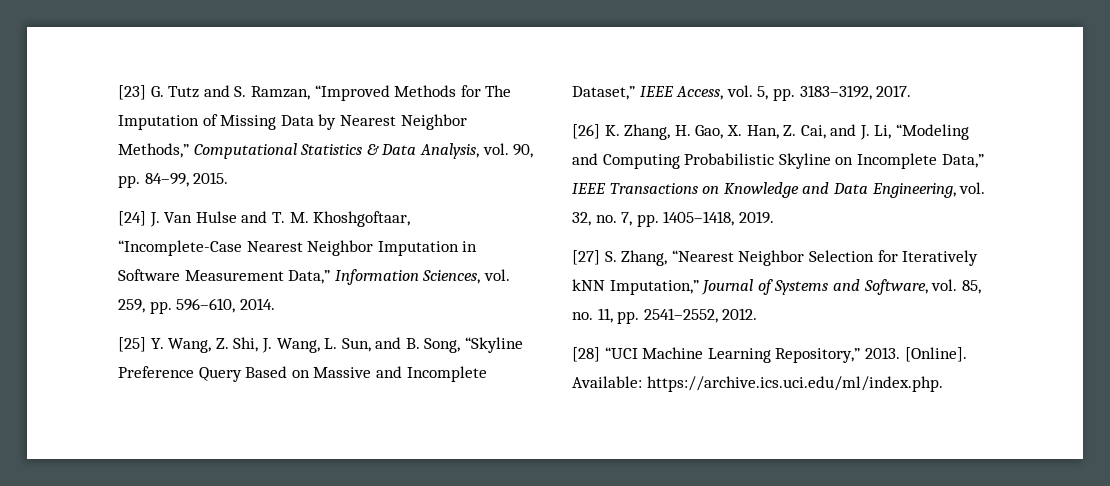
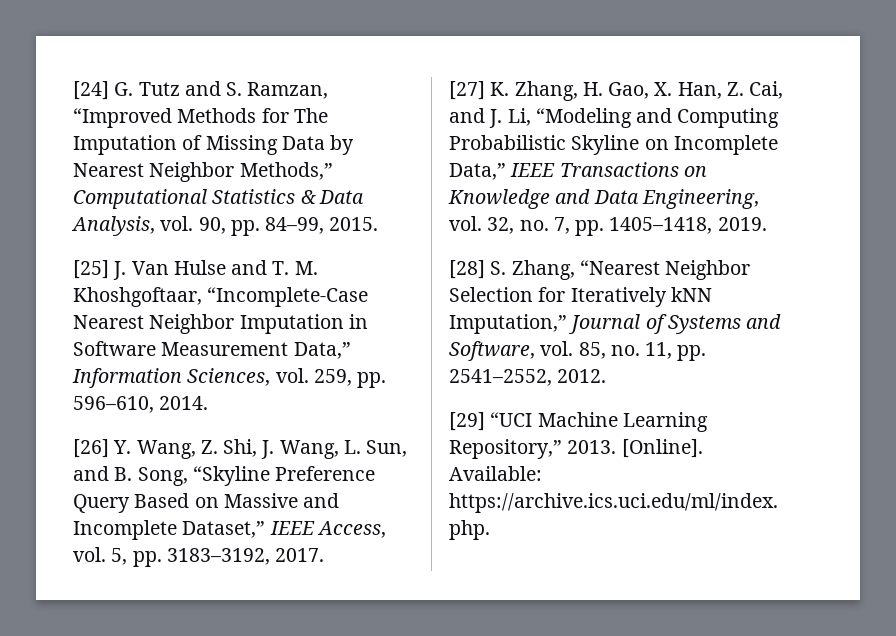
- [23] G. Tutz and S. Ramzan, “Improved Methods for The Imputation of Missing Data by Nearest Neighbor Methods,” Computational Statistics & Data Analysis, vol. 90, pp. 84–99, 2015.
+ [24] G. Tutz and S. Ramzan, “Improved Methods for The Imputation of Missing Data by Nearest Neighbor Methods,” Computational Statistics & Data Analysis, vol. 90, pp. 84–99, 2015.
- [24] J. Van Hulse and T. M. Khoshgoftaar, “Incomplete-Case Nearest Neighbor Imputation in Software Measurement Data,” Information Sciences, vol. 259, pp. 596–610, 2014.
+ [25] J. Van Hulse and T. M. Khoshgoftaar, “Incomplete-Case Nearest Neighbor Imputation in Software Measurement Data,” Information Sciences, vol. 259, pp. 596–610, 2014.
- [25] Y. Wang, Z. Shi, J. Wang, L. Sun, and B. Song, “Skyline Preference Query Based on Massive and Incomplete Dataset,” IEEE Access, vol. 5, pp. 3183–3192, 2017.
+ [26] Y. Wang, Z. Shi, J. Wang, L. Sun, and B. Song, “Skyline Preference Query Based on Massive and Incomplete Dataset,” IEEE Access, vol. 5, pp. 3183–3192, 2017.
- [26] K. Zhang, H. Gao, X. Han, Z. Cai, and J. Li, “Modeling and Computing Probabilistic Skyline on Incomplete Data,” IEEE Transactions on Knowledge and Data Engineering, vol. 32, no. 7, pp. 1405–1418, 2019.
+ [27] K. Zhang, H. Gao, X. Han, Z. Cai, and J. Li, “Modeling and Computing Probabilistic Skyline on Incomplete Data,” IEEE Transactions on Knowledge and Data Engineering, vol. 32, no. 7, pp. 1405–1418, 2019.
- [27] S. Zhang, “Nearest Neighbor Selection for Iteratively kNN Imputation,” Journal of Systems and Software, vol. 85, no. 11, pp. 2541–2552, 2012.
+ [28] S. Zhang, “Nearest Neighbor Selection for Iteratively kNN Imputation,” Journal of Systems and Software, vol. 85, no. 11, pp. 2541–2552, 2012.
- [28] “UCI Machine Learning Repository,” 2013.
+ [29] “UCI Machine Learning Repository,” 2013.

